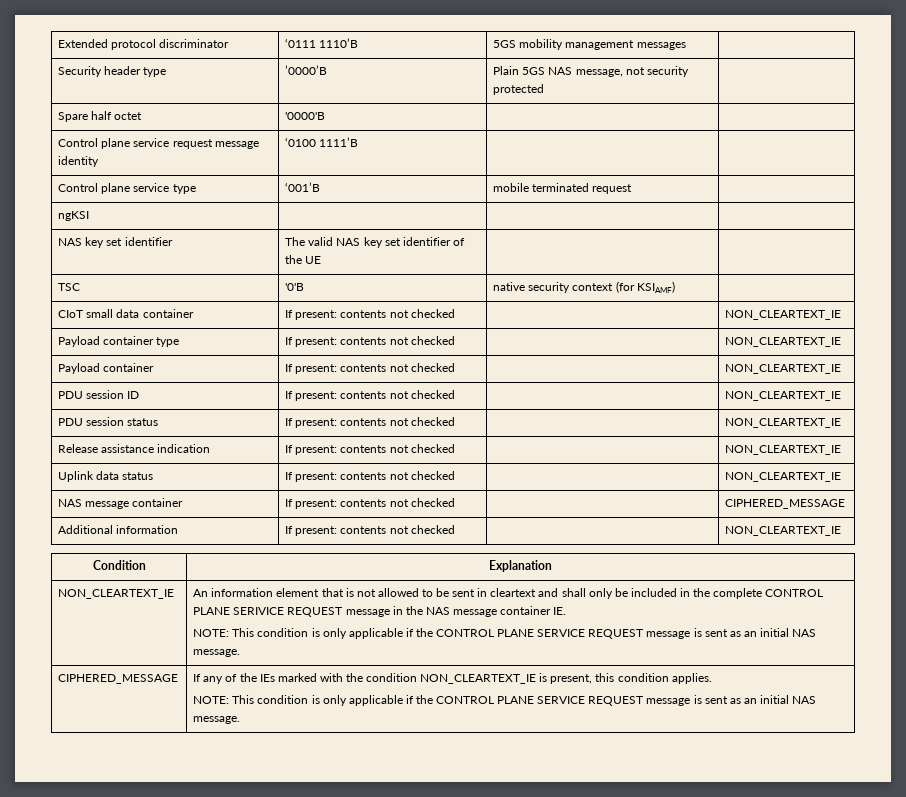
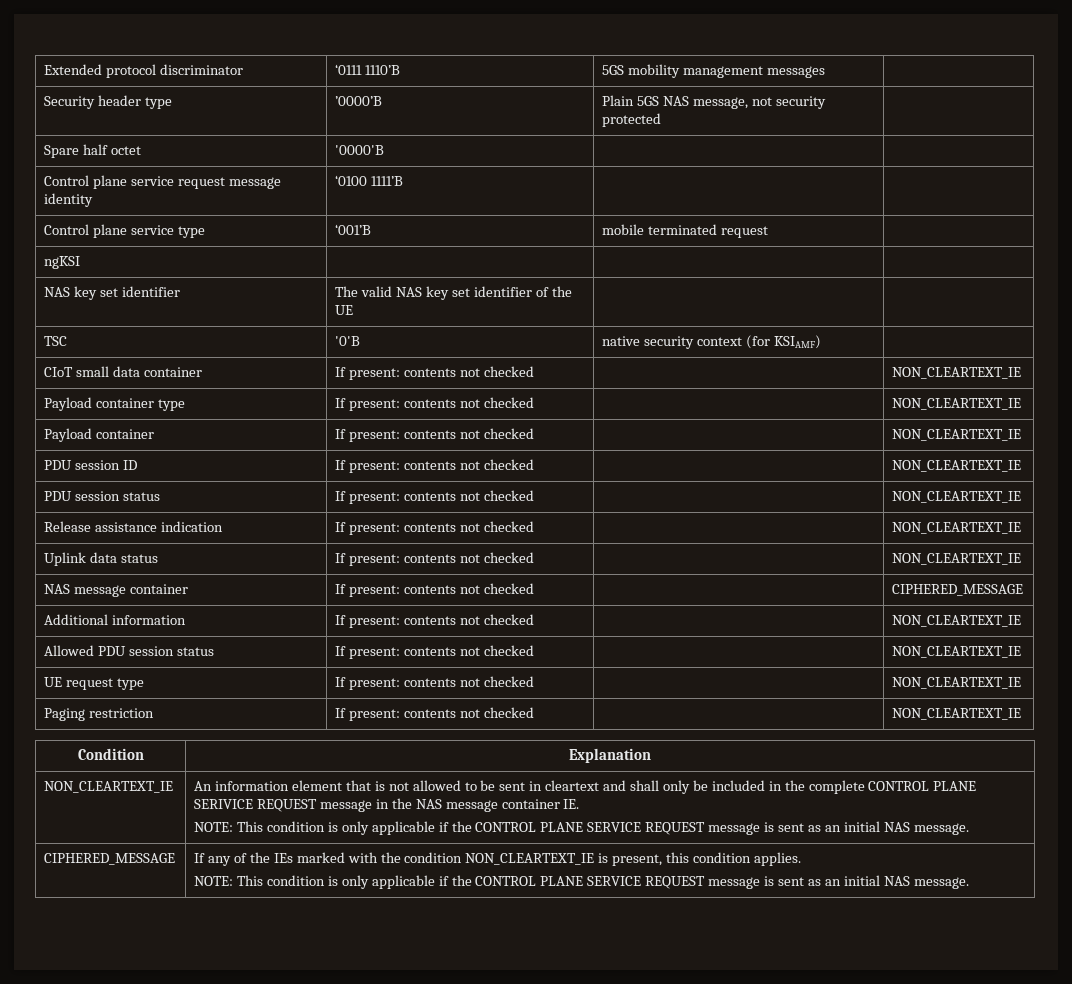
+ Allowed PDU session status | If present: contents not checked | | NON_CLEARTEXT_IE
+ UE request type | If present: contents not checked | | NON_CLEARTEXT_IE
+ Paging restriction | If present: contents not checked | | NON_CLEARTEXT_IE

